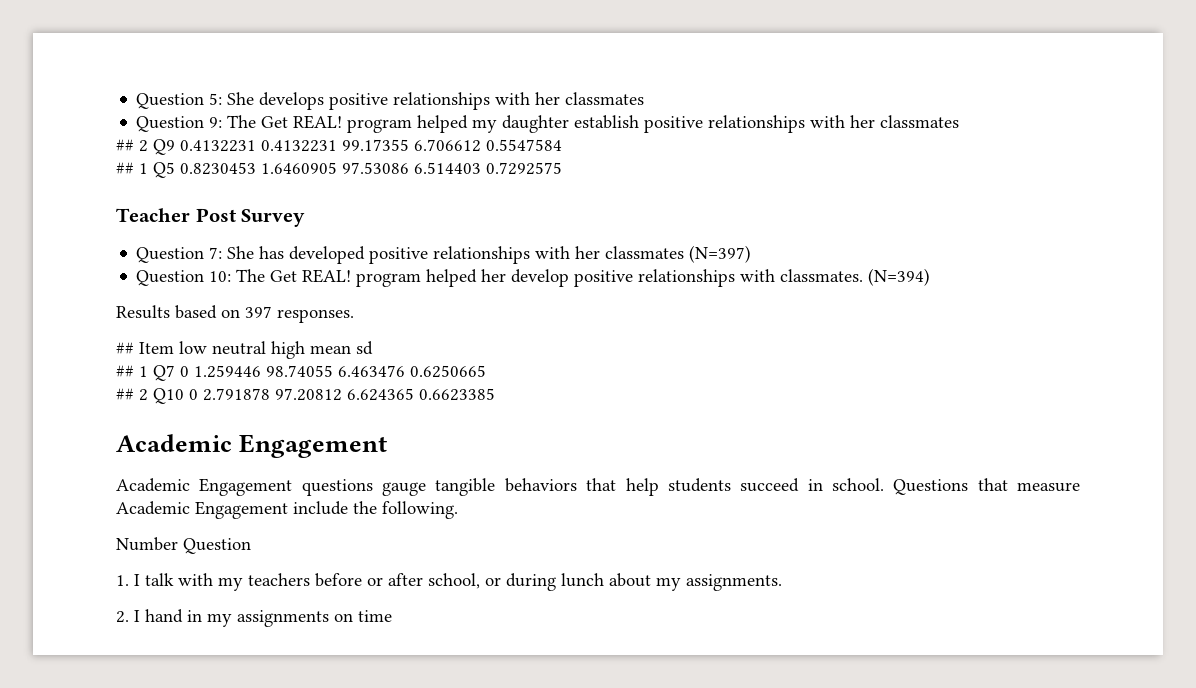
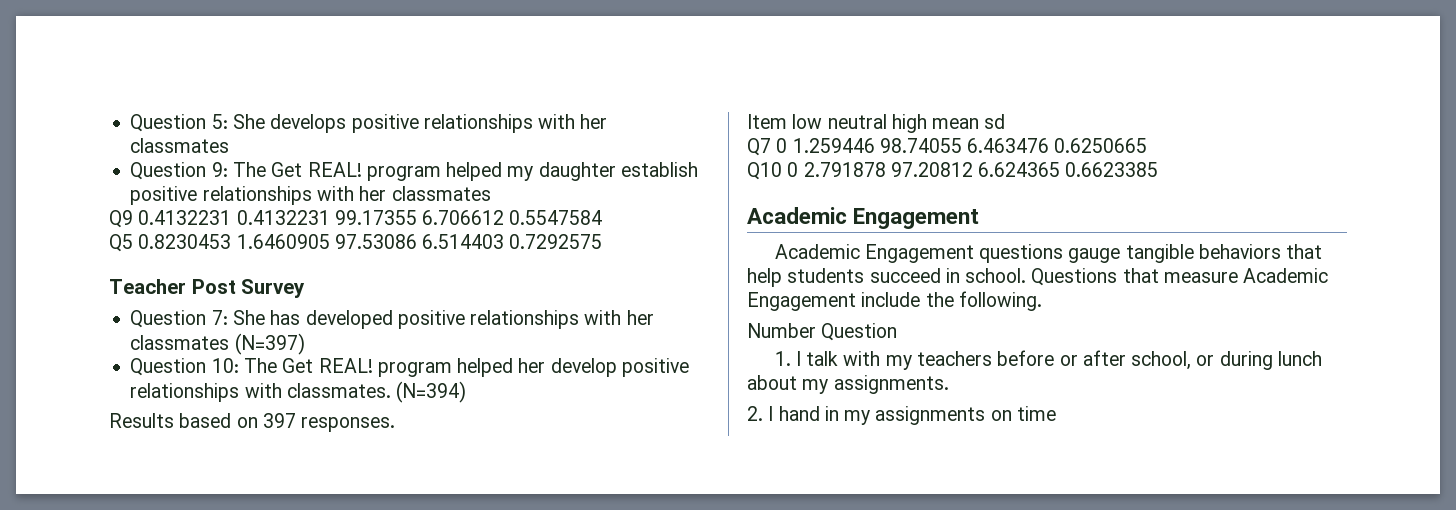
- ## 2 Q9 0.4132231 0.4132231 99.17355 6.706612 0.5547584
+ Q9 0.4132231 0.4132231 99.17355 6.706612 0.5547584
- ## 1 Q5 0.8230453 1.6460905 97.53086 6.514403 0.7292575
+ Q5 0.8230453 1.6460905 97.53086 6.514403 0.7292575
- ## Item low neutral high mean sd
+ Item low neutral high mean sd
- ## 1 Q7 0 1.259446 98.74055 6.463476 0.6250665
+ Q7 0 1.259446 98.74055 6.463476 0.6250665
- ## 2 Q10 0 2.791878 97.20812 6.624365 0.6623385
+ Q10 0 2.791878 97.20812 6.624365 0.6623385

